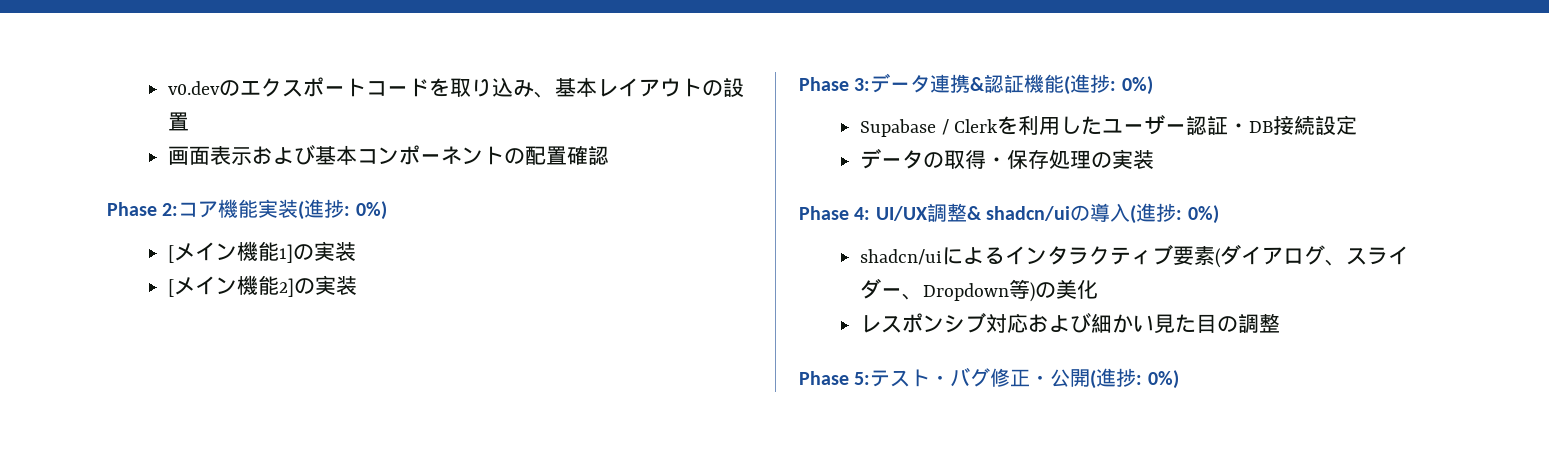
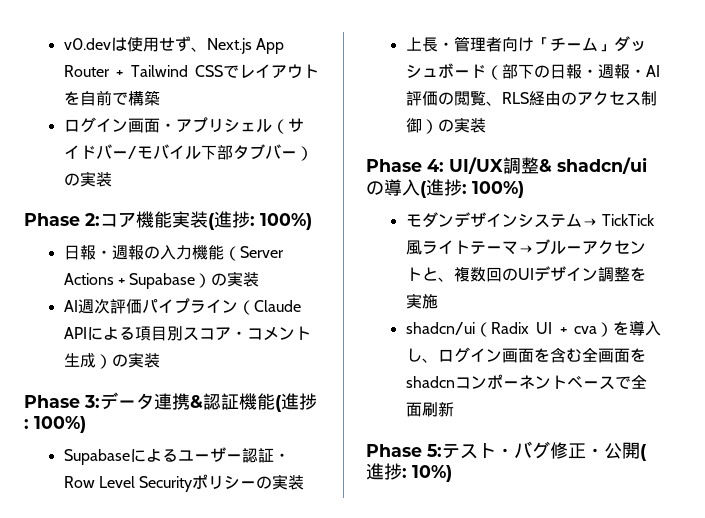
- v0.devのエクスポートコードを取り込み、基本レイアウトの設置
- 画面表示および基本コンポーネントの配置確認
+ v0.devは使用せず、Next.js App Router + Tailwind CSSでレイアウトを自前で構築
+ ログイン画面・アプリシェル（サイドバー/モバイル下部タブバー）の実装
- Phase 2:コア機能実装(進捗: 0%)
- [メイン機能1]の実装
- [メイン機能2]の実装
+ Phase 2:コア機能実装(進捗: 100%)
+ 日報・週報の入力機能（Server Actions + Supabase）の実装
+ AI週次評価パイプライン（Claude APIによる項目別スコア・コメント生成）の実装
- Phase 3:データ連携&認証機能(進捗: 0%)
- Supabase / Clerkを利用したユーザー認証・DB接続設定
- データの取得・保存処理の実装
+ Phase 3:データ連携&認証機能(進捗: 100%)
+ Supabaseによるユーザー認証・Row Level Securityポリシーの実装
+ 上長・管理者向け「チーム」ダッシュボード（部下の日報・週報・AI評価の閲覧、RLS経由のアクセス制御）の実装
- Phase 4: UI/UX調整& shadcn/uiの導入(進捗: 0%)
- shadcn/uiによるインタラクティブ要素(ダイアログ、スライダー、Dropdown等)の美化
- レスポンシブ対応および細かい見た目の調整
+ Phase 4: UI/UX調整& shadcn/uiの導入(進捗: 100%)
+ モダンデザインシステム→ TickTick風ライトテーマ→ブルーアクセントと、複数回のUIデザイン調整を実施
+ shadcn/ui（Radix UI + cva）を導入し、ログイン画面を含む全画面をshadcnコンポーネントベースで全面刷新
- Phase 5:テスト・バグ修正・公開(進捗: 0%)
+ Phase 5:テスト・バグ修正・公開(進捗: 10%)

